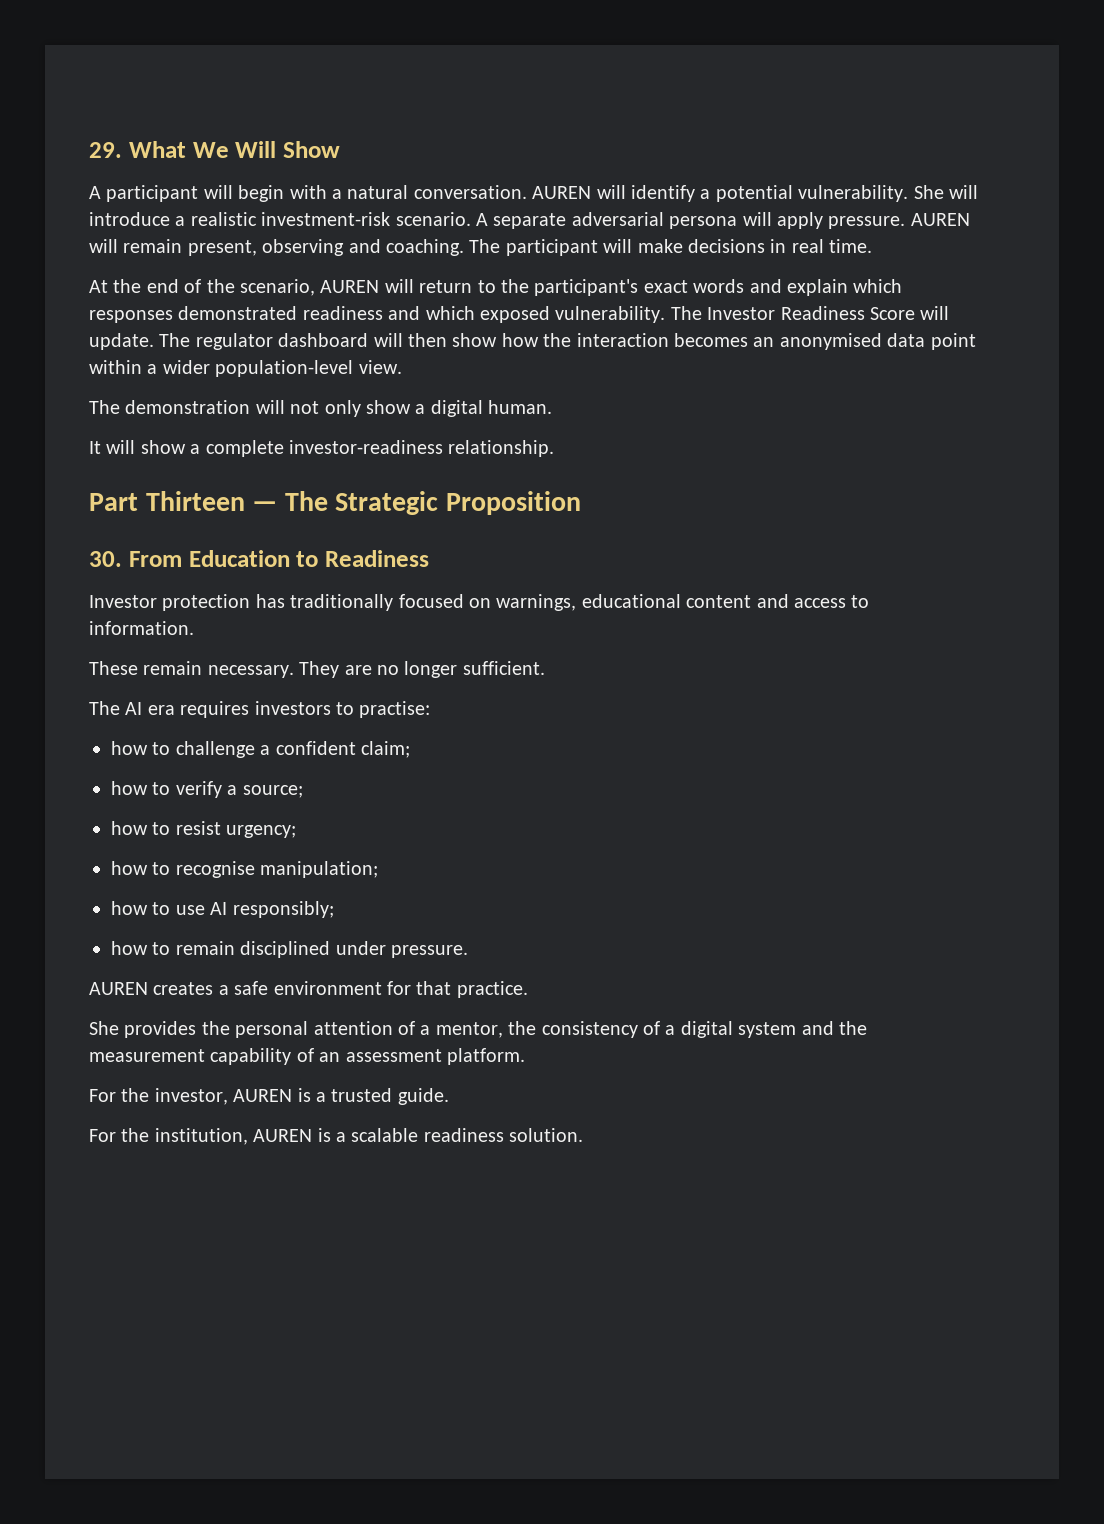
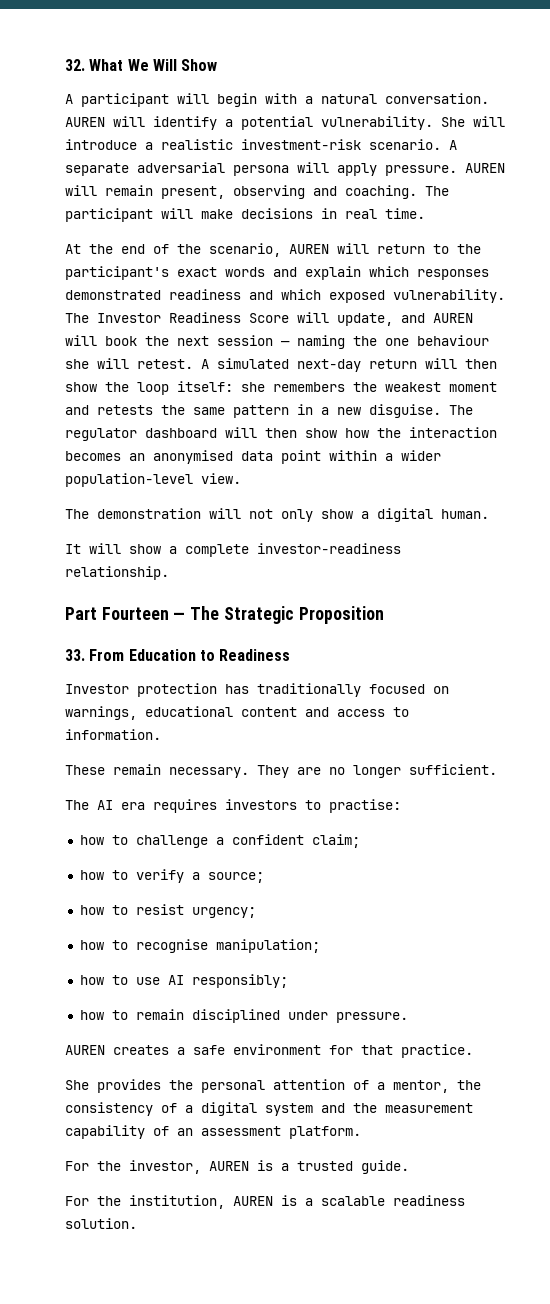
- 29. What We Will Show
+ 32. What We Will Show
- The Investor Readiness Score will update.
+ The Investor Readiness Score will update, and AUREN will book the next session — naming the one behaviour she will retest. A simulated next-day return will then show the loop itself: she remembers the weakest moment and retests the same pattern in a new disguise.
- Part Thirteen — The Strategic Proposition
+ Part Fourteen — The Strategic Proposition
- 30. From Education to Readiness
+ 33. From Education to Readiness

